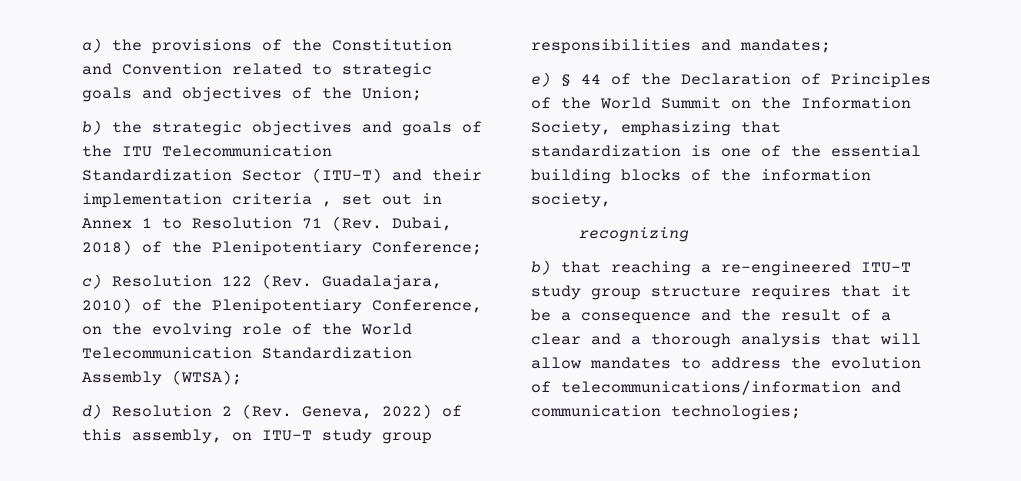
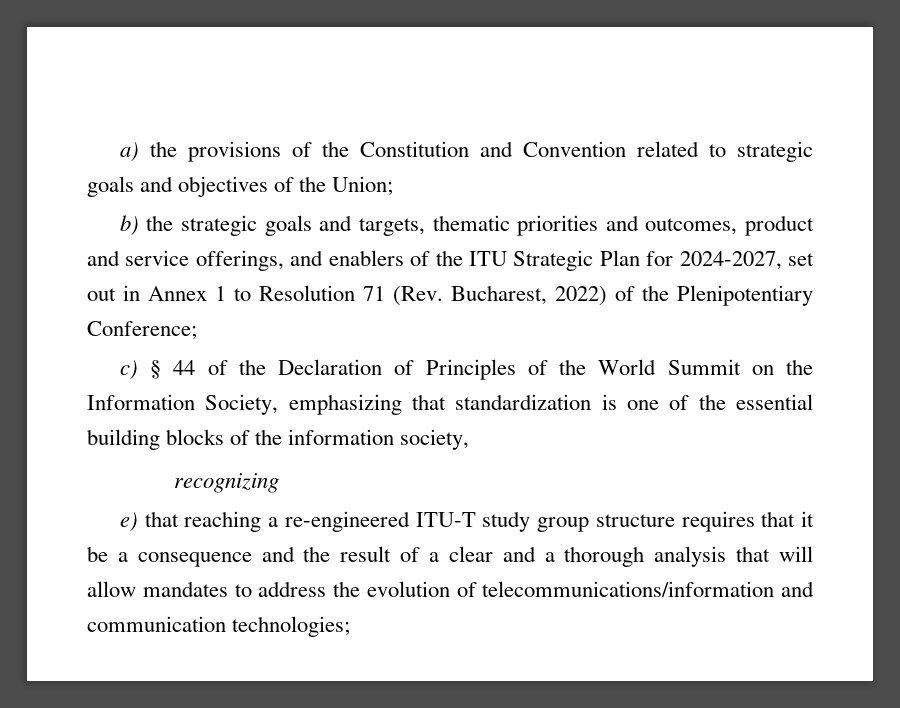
- b) the strategic objectives and goals of the ITU Telecommunication Standardization Sector (ITU-T) and their implementation criteria , set out in Annex 1 to Resolution 71 (Rev. Dubai, 2018) of the Plenipotentiary Conference;
+ b) the strategic goals and targets, thematic priorities and outcomes, product and service offerings, and enablers of the ITU Strategic Plan for 2024-2027, set out in Annex 1 to Resolution 71 (Rev. Bucharest, 2022) of the Plenipotentiary Conference;
- c) Resolution 122 (Rev. Guadalajara, 2010) of the Plenipotentiary Conference, on the evolving role of the World Telecommunication Standardization Assembly (WTSA);
- d) Resolution 2 (Rev. Geneva, 2022) of this assembly, on ITU-T study group responsibilities and mandates;
- e) § 44 of the Declaration of Principles of the World Summit on the Information Society, emphasizing that standardization is one of the essential building blocks of the information society,
+ c) § 44 of the Declaration of Principles of the World Summit on the Information Society, emphasizing that standardization is one of the essential building blocks of the information society,
- b) that reaching a re-engineered ITU-T study group structure requires that it be a consequence and the result of a clear and a thorough analysis that will allow mandates to address the evolution of telecommunications/information and communication technologies;
+ e) that reaching a re-engineered ITU-T study group structure requires that it be a consequence and the result of a clear and a thorough analysis that will allow mandates to address the evolution of telecommunications/information and communication technologies;

